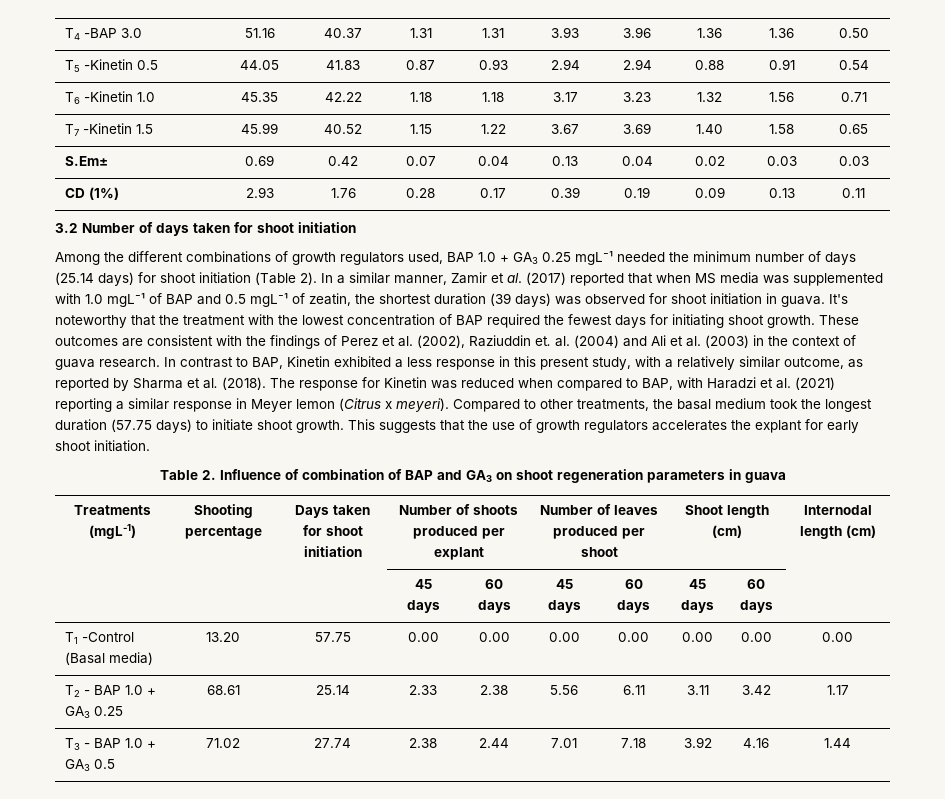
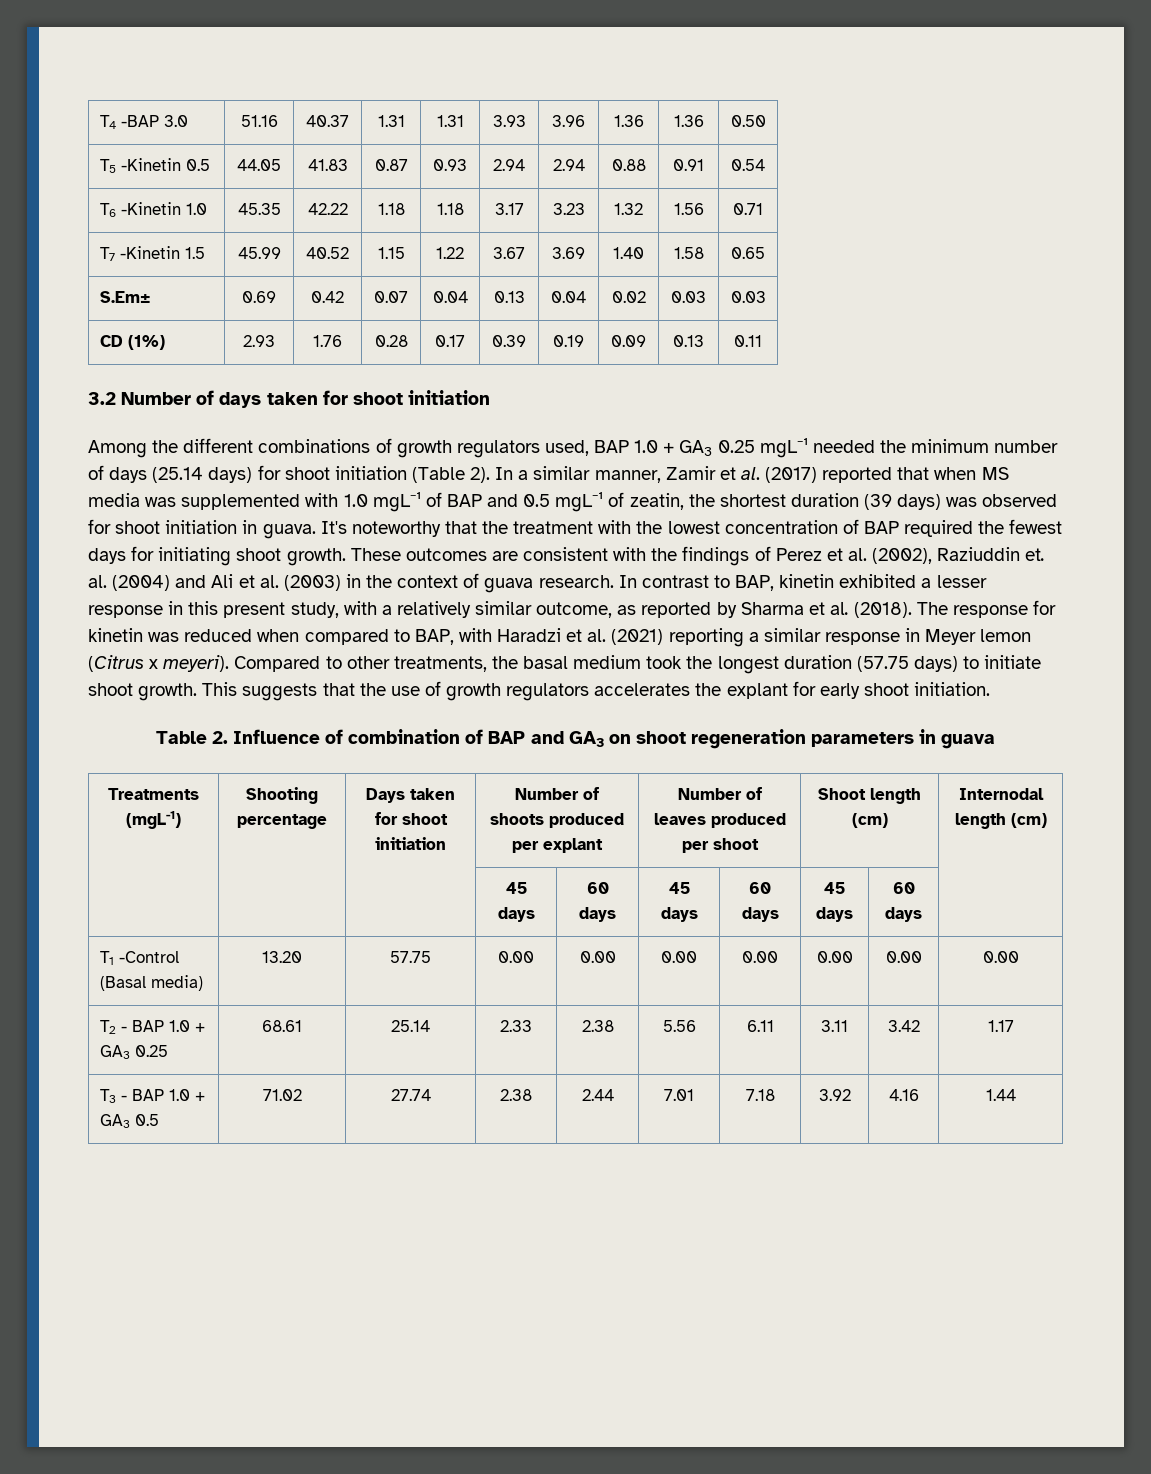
- In contrast to BAP, Kinetin exhibited a less response in this present study, with a relatively similar outcome, as reported by Sharma et al. (2018).
+ In contrast to BAP, kinetin exhibited a lesser response in this present study, with a relatively similar outcome, as reported by Sharma et al. (2018).
- The response for Kinetin was reduced when compared to BAP, with Haradzi et al. (2021) reporting a similar response in Meyer lemon (Citrus x meyeri).
+ The response for kinetin was reduced when compared to BAP, with Haradzi et al. (2021) reporting a similar response in Meyer lemon (Citrus x meyeri).

